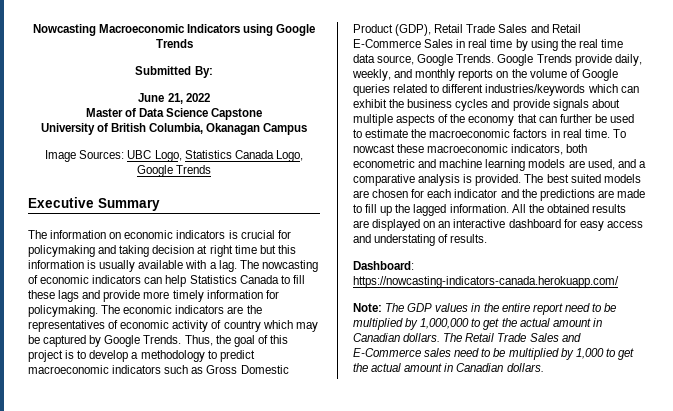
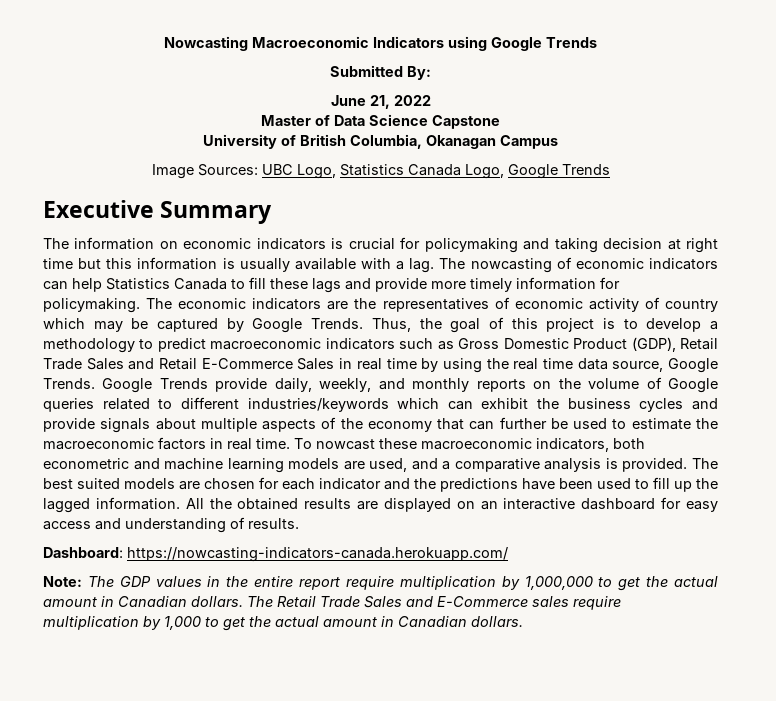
- The best suited models are chosen for each indicator and the predictions are made to fill up the lagged information.
+ The best suited models are chosen for each indicator and the predictions have been used to fill up the lagged information.
- All the obtained results are displayed on an interactive dashboard for easy access and understating of results.
+ All the obtained results are displayed on an interactive dashboard for easy access and understanding of results.
- Note: The GDP values in the entire report need to be multiplied by 1,000,000 to get the actual amount in Canadian dollars.
+ Note: The GDP values in the entire report require multiplication by 1,000,000 to get the actual amount in Canadian dollars.
- The Retail Trade Sales and E-Commerce sales need to be multiplied by 1,000 to get the actual amount in Canadian dollars.
+ The Retail Trade Sales and E-Commerce sales require multiplication by 1,000 to get the actual amount in Canadian dollars.

